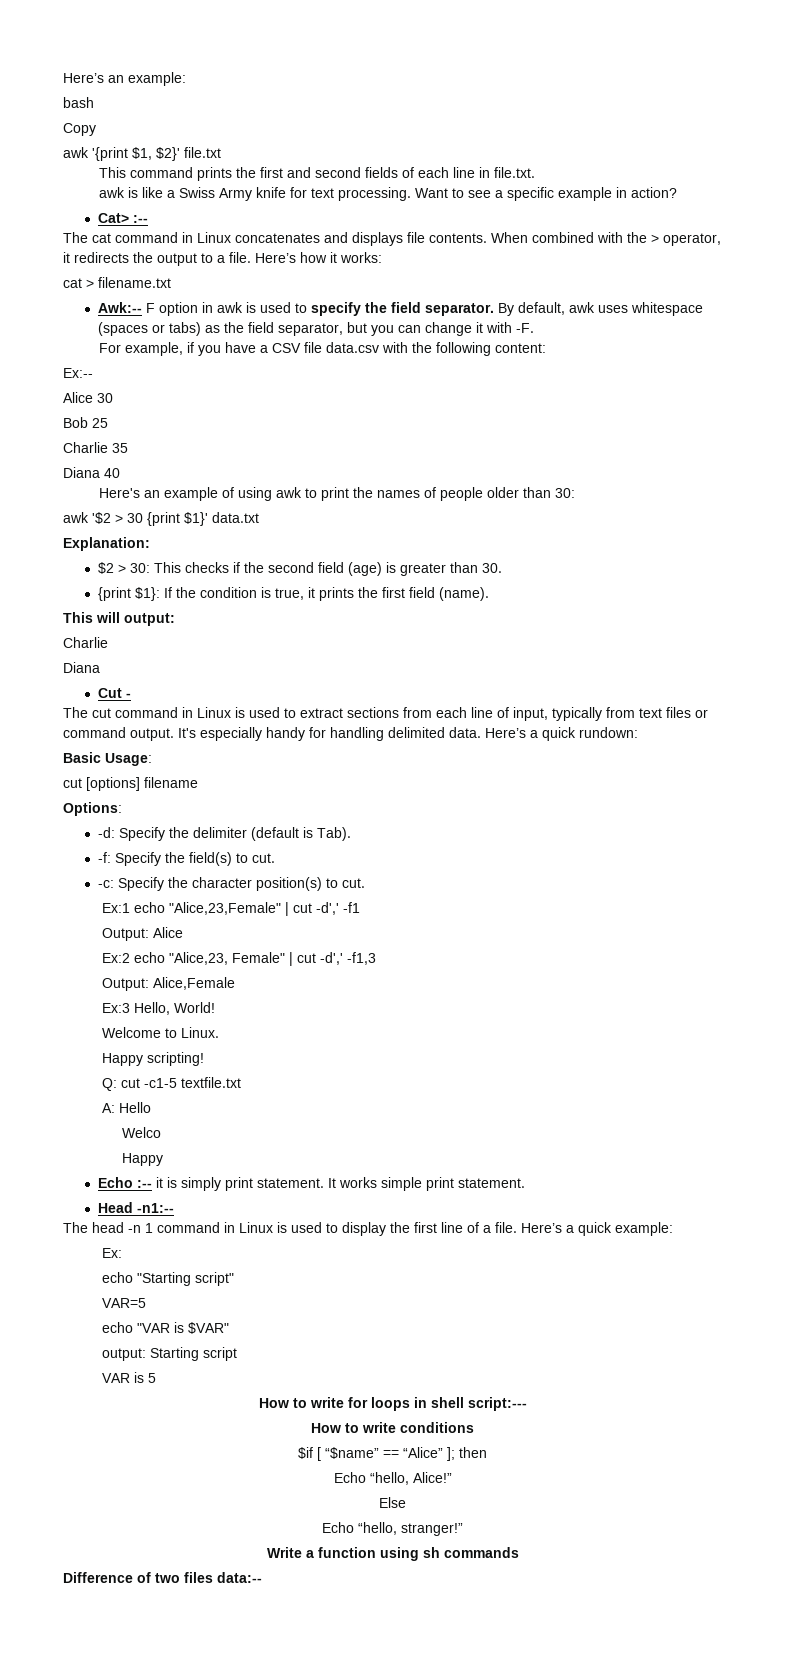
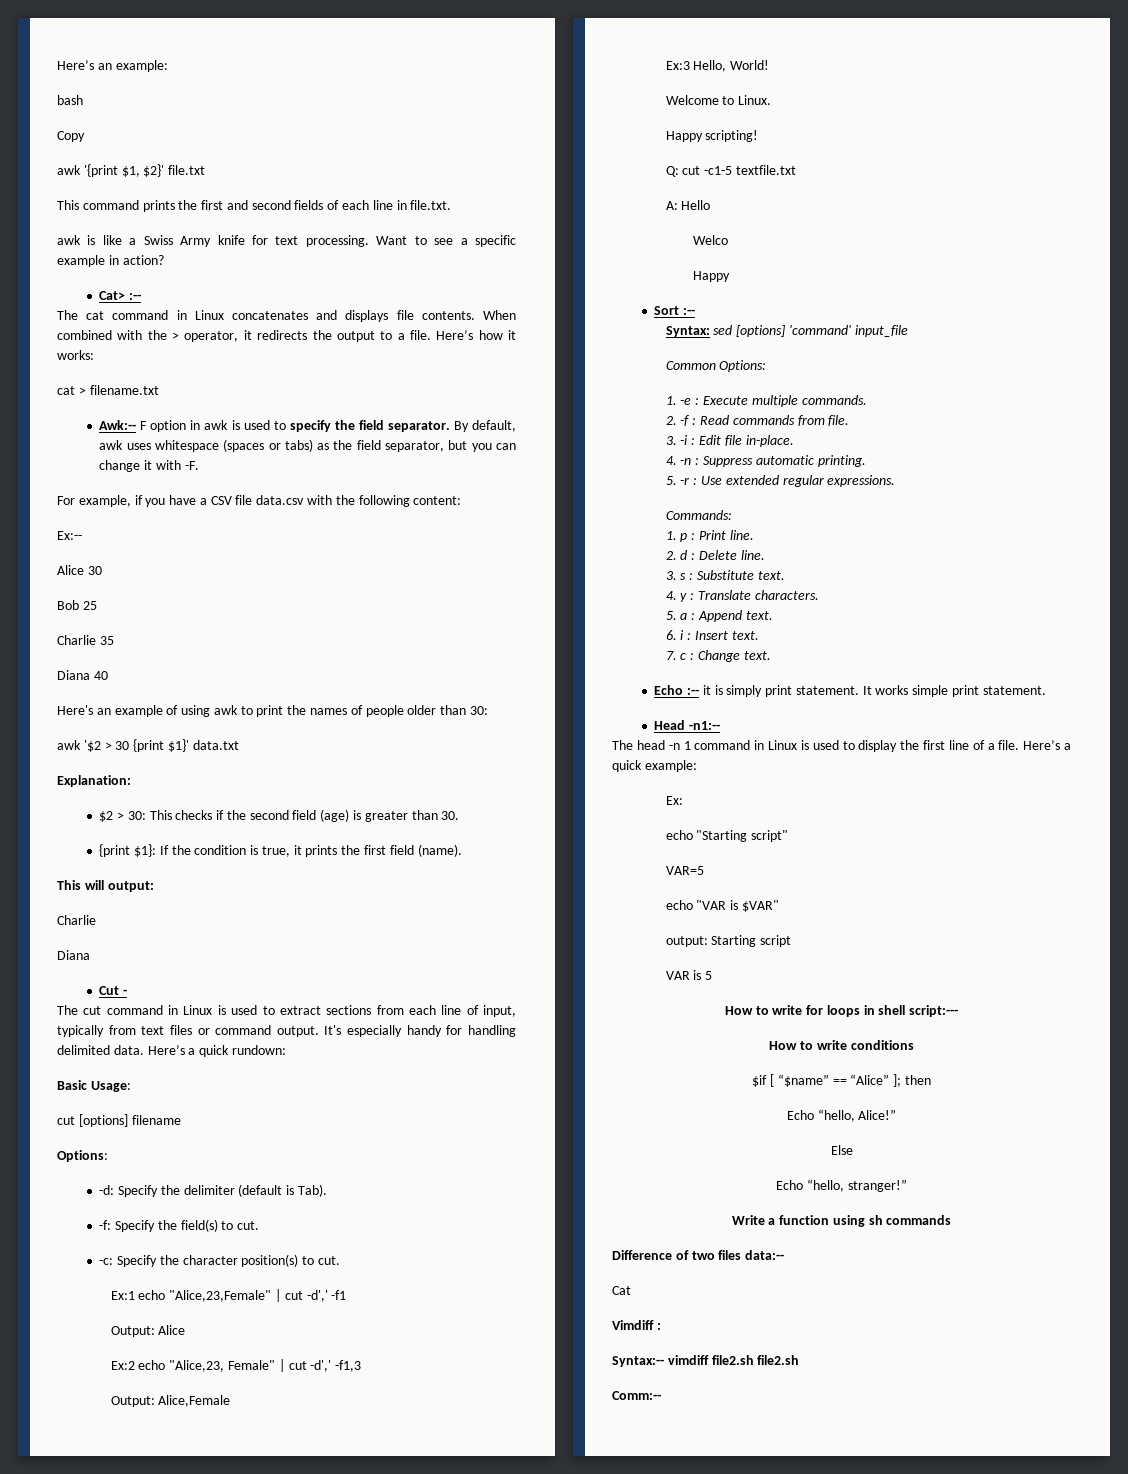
+ Sort :--
+ Syntax: sed [options] 'command' input_file
+ Common Options:
+ 1. -e : Execute multiple commands.
+ 2. -f : Read commands from file.
+ 3. -i : Edit file in-place.
+ 4. -n : Suppress automatic printing.
+ 5. -r : Use extended regular expressions.
+ Commands:
+ 1. p : Print line.
+ 2. d : Delete line.
+ 3. s : Substitute text.
+ 4. y : Translate characters.
+ 5. a : Append text.
+ 6. i : Insert text.
+ 7. c : Change text.
+ Cat
+ Vimdiff :
+ Syntax:-- vimdiff file2.sh file2.sh
+ Comm:--

